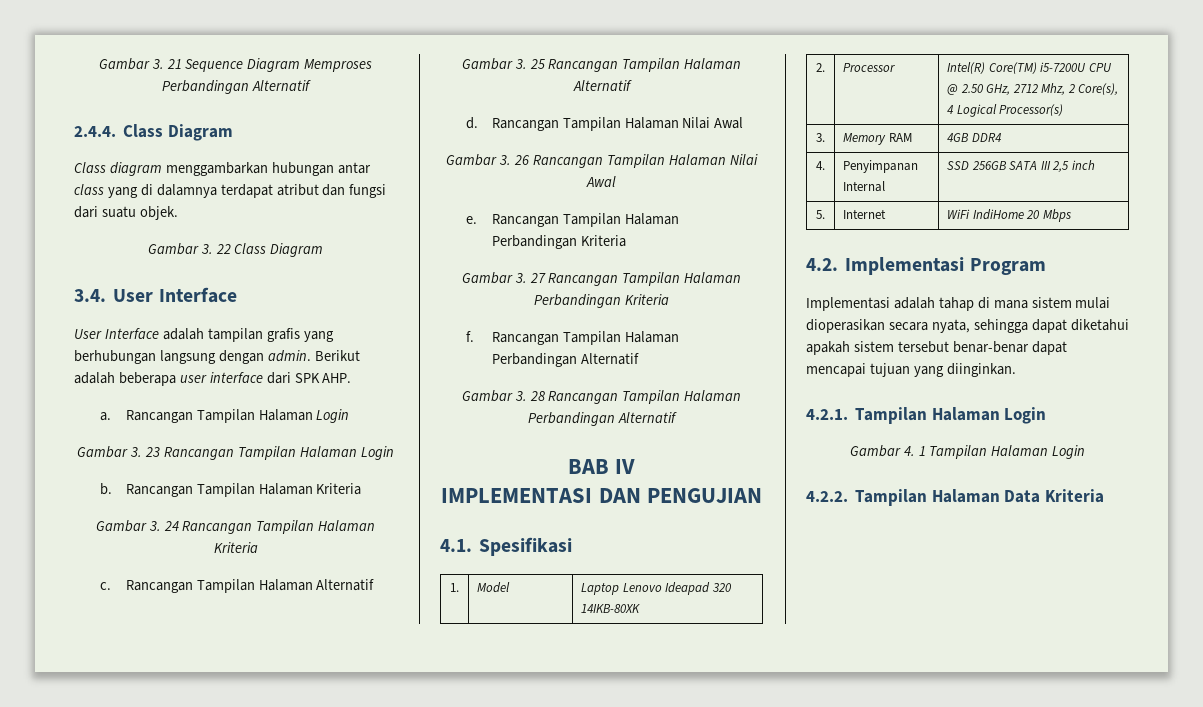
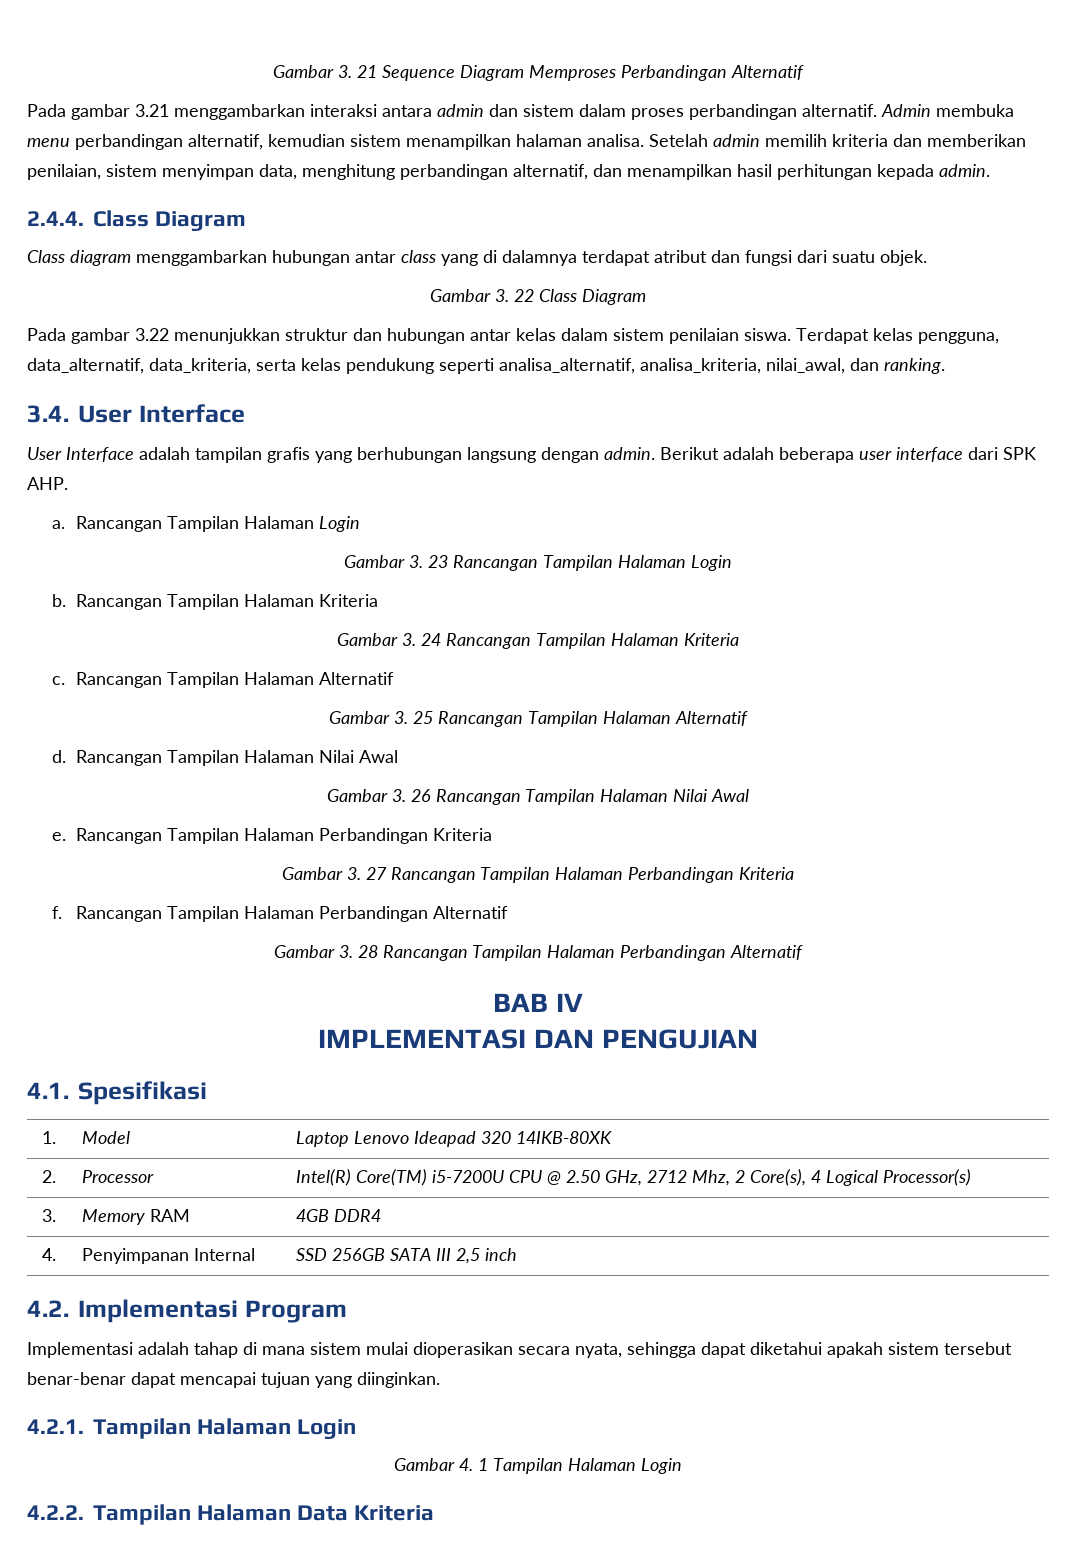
+ Pada gambar 3.21 menggambarkan interaksi antara admin dan sistem dalam proses perbandingan alternatif. Admin membuka menu perbandingan alternatif, kemudian sistem menampilkan halaman analisa. Setelah admin memilih kriteria dan memberikan penilaian, sistem menyimpan data, menghitung perbandingan alternatif, dan menampilkan hasil perhitungan kepada admin.
+ Pada gambar 3.22 menunjukkan struktur dan hubungan antar kelas dalam sistem penilaian siswa. Terdapat kelas pengguna, data_alternatif, data_kriteria, serta kelas pendukung seperti analisa_alternatif, analisa_kriteria, nilai_awal, dan ranking.
- 5. | Internet | WiFi IndiHome 20 Mbps

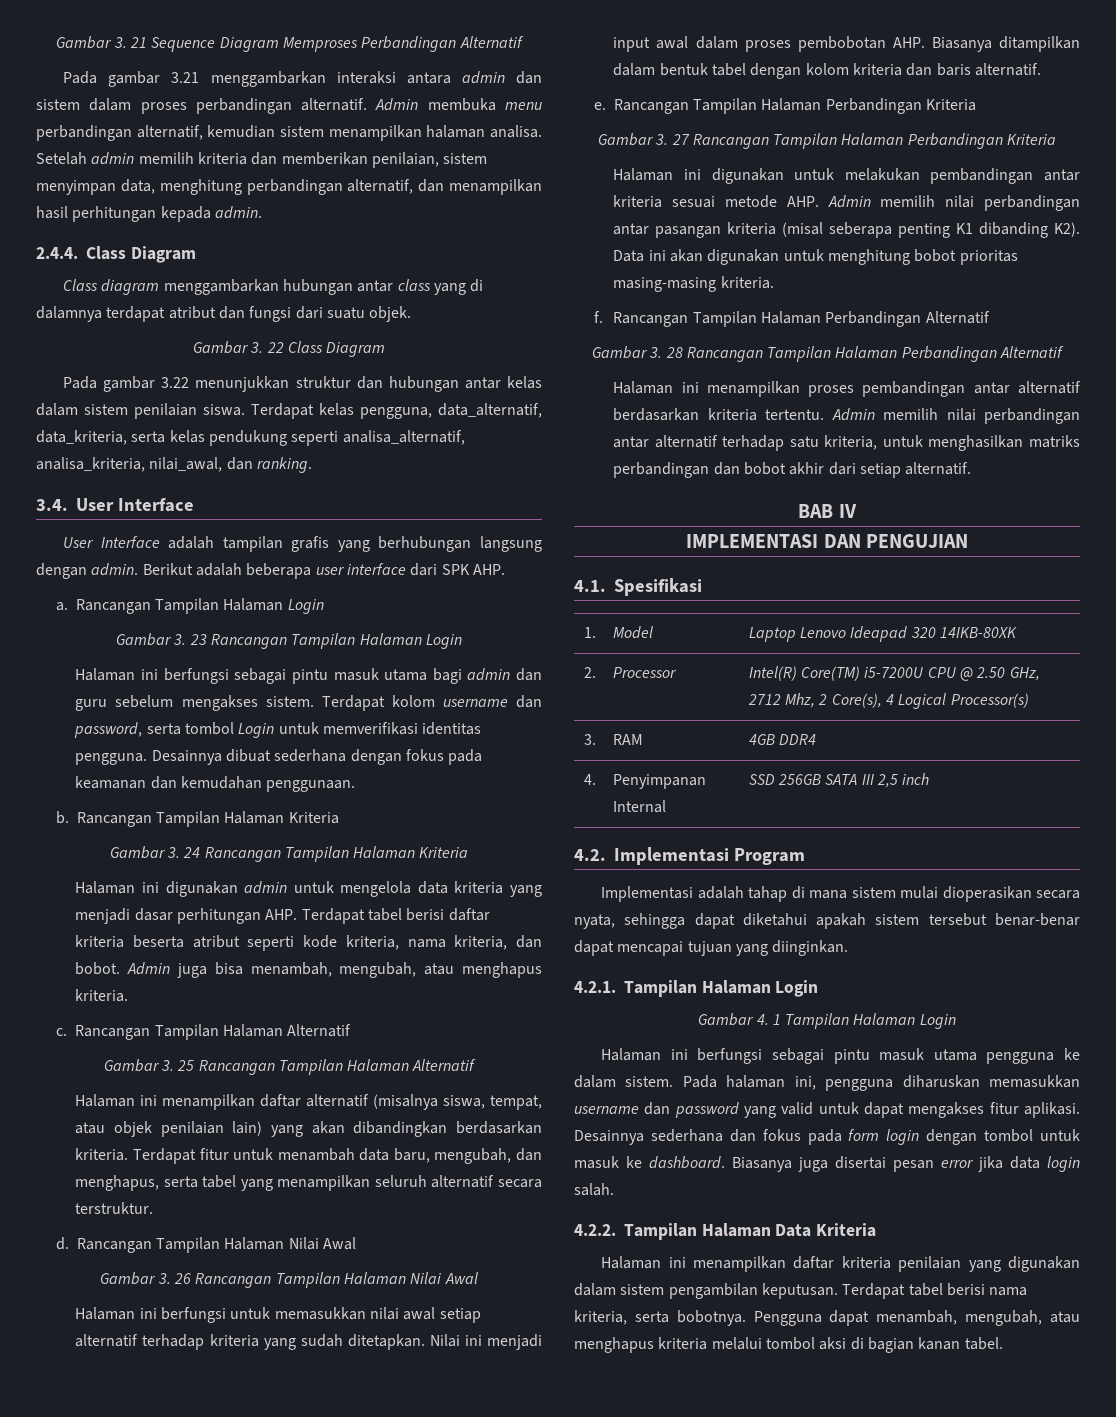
+ Halaman ini berfungsi sebagai pintu masuk utama bagi admin dan guru sebelum mengakses sistem. Terdapat kolom username dan password, serta tombol Login untuk memverifikasi identitas pengguna. Desainnya dibuat sederhana dengan fokus pada keamanan dan kemudahan penggunaan.
+ Halaman ini digunakan admin untuk mengelola data kriteria yang menjadi dasar perhitungan AHP. Terdapat tabel berisi daftar kriteria beserta atribut seperti kode kriteria, nama kriteria, dan bobot. Admin juga bisa menambah, mengubah, atau menghapus kriteria.
+ Halaman ini menampilkan daftar alternatif (misalnya siswa, tempat, atau objek penilaian lain) yang akan dibandingkan berdasarkan kriteria. Terdapat fitur untuk menambah data baru, mengubah, dan menghapus, serta tabel yang menampilkan seluruh alternatif secara terstruktur.
+ Halaman ini berfungsi untuk memasukkan nilai awal setiap alternatif terhadap kriteria yang sudah ditetapkan. Nilai ini menjadi input awal dalam proses pembobotan AHP. Biasanya ditampilkan dalam bentuk tabel dengan kolom kriteria dan baris alternatif.
+ Halaman ini digunakan untuk melakukan pembandingan antar kriteria sesuai metode AHP. Admin memilih nilai perbandingan antar pasangan kriteria (misal seberapa penting K1 dibanding K2). Data ini akan digunakan untuk menghitung bobot prioritas masing-masing kriteria.
+ Halaman ini menampilkan proses pembandingan antar alternatif berdasarkan kriteria tertentu. Admin memilih nilai perbandingan antar alternatif terhadap satu kriteria, untuk menghasilkan matriks perbandingan dan bobot akhir dari setiap alternatif.
- 3. | Memory RAM | 4GB DDR4
+ 3. | RAM | 4GB DDR4
+ Halaman ini berfungsi sebagai pintu masuk utama pengguna ke dalam sistem. Pada halaman ini, pengguna diharuskan memasukkan username dan password yang valid untuk dapat mengakses fitur aplikasi. Desainnya sederhana dan fokus pada form login dengan tombol untuk masuk ke dashboard. Biasanya juga disertai pesan error jika data login salah.
+ Halaman ini menampilkan daftar kriteria penilaian yang digunakan dalam sistem pengambilan keputusan. Terdapat tabel berisi nama kriteria, serta bobotnya. Pengguna dapat menambah, mengubah, atau menghapus kriteria melalui tombol aksi di bagian kanan tabel.

